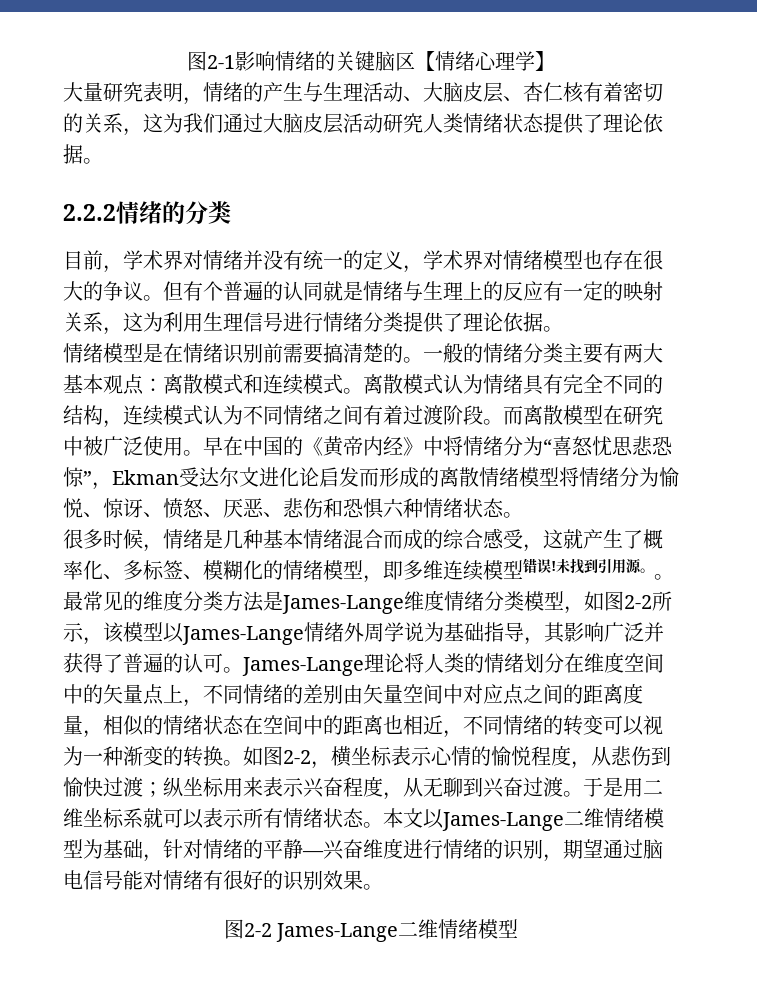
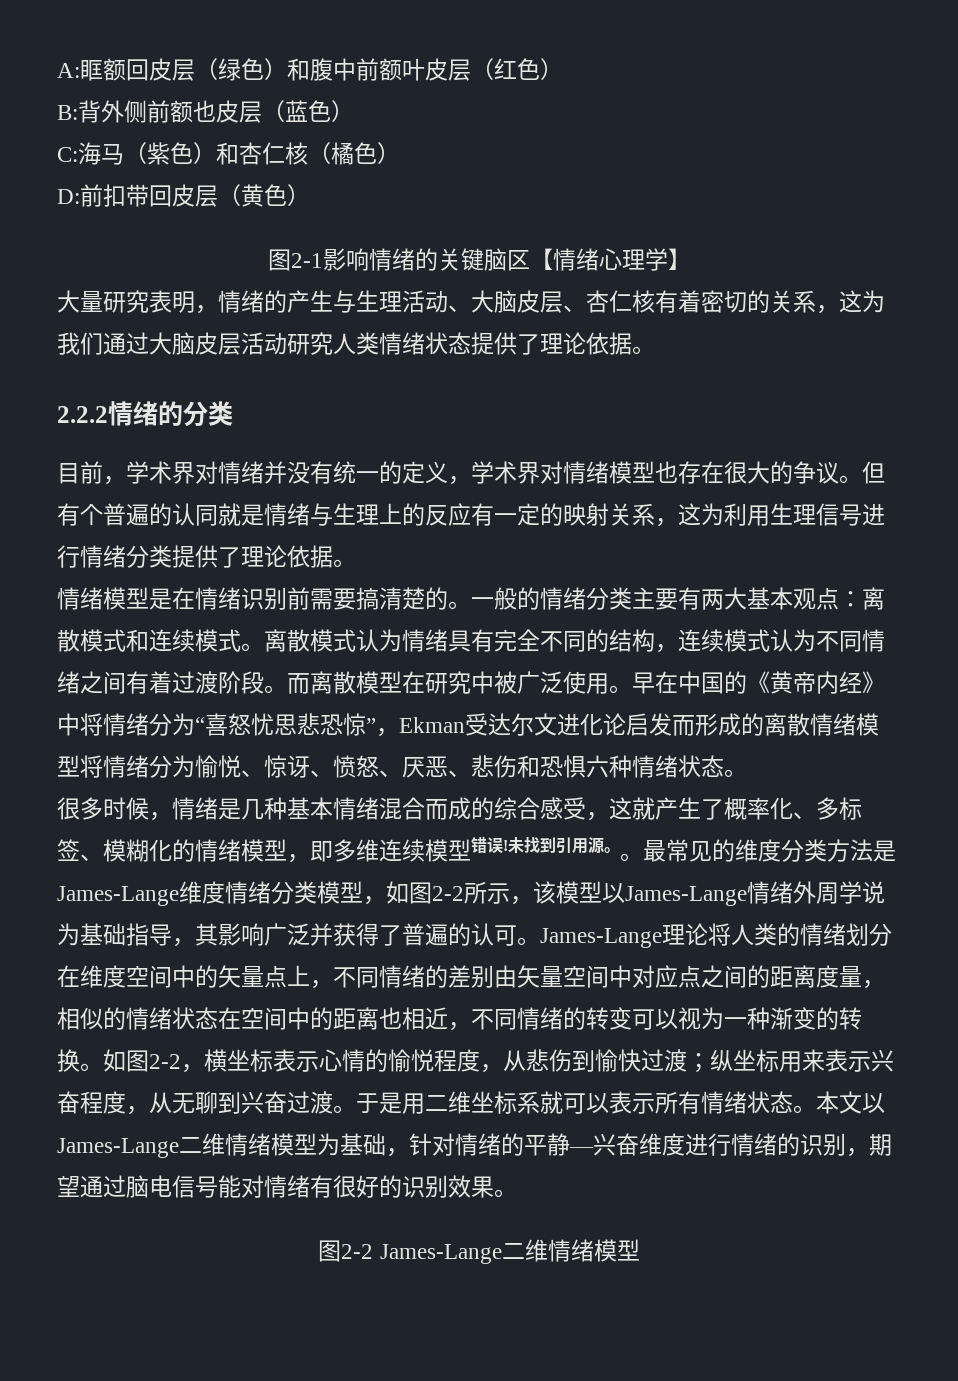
+ A:眶额回皮层（绿色）和腹中前额叶皮层（红色）
+ B:背外侧前额也皮层（蓝色）
+ C:海马（紫色）和杏仁核（橘色）
+ D:前扣带回皮层（黄色）

